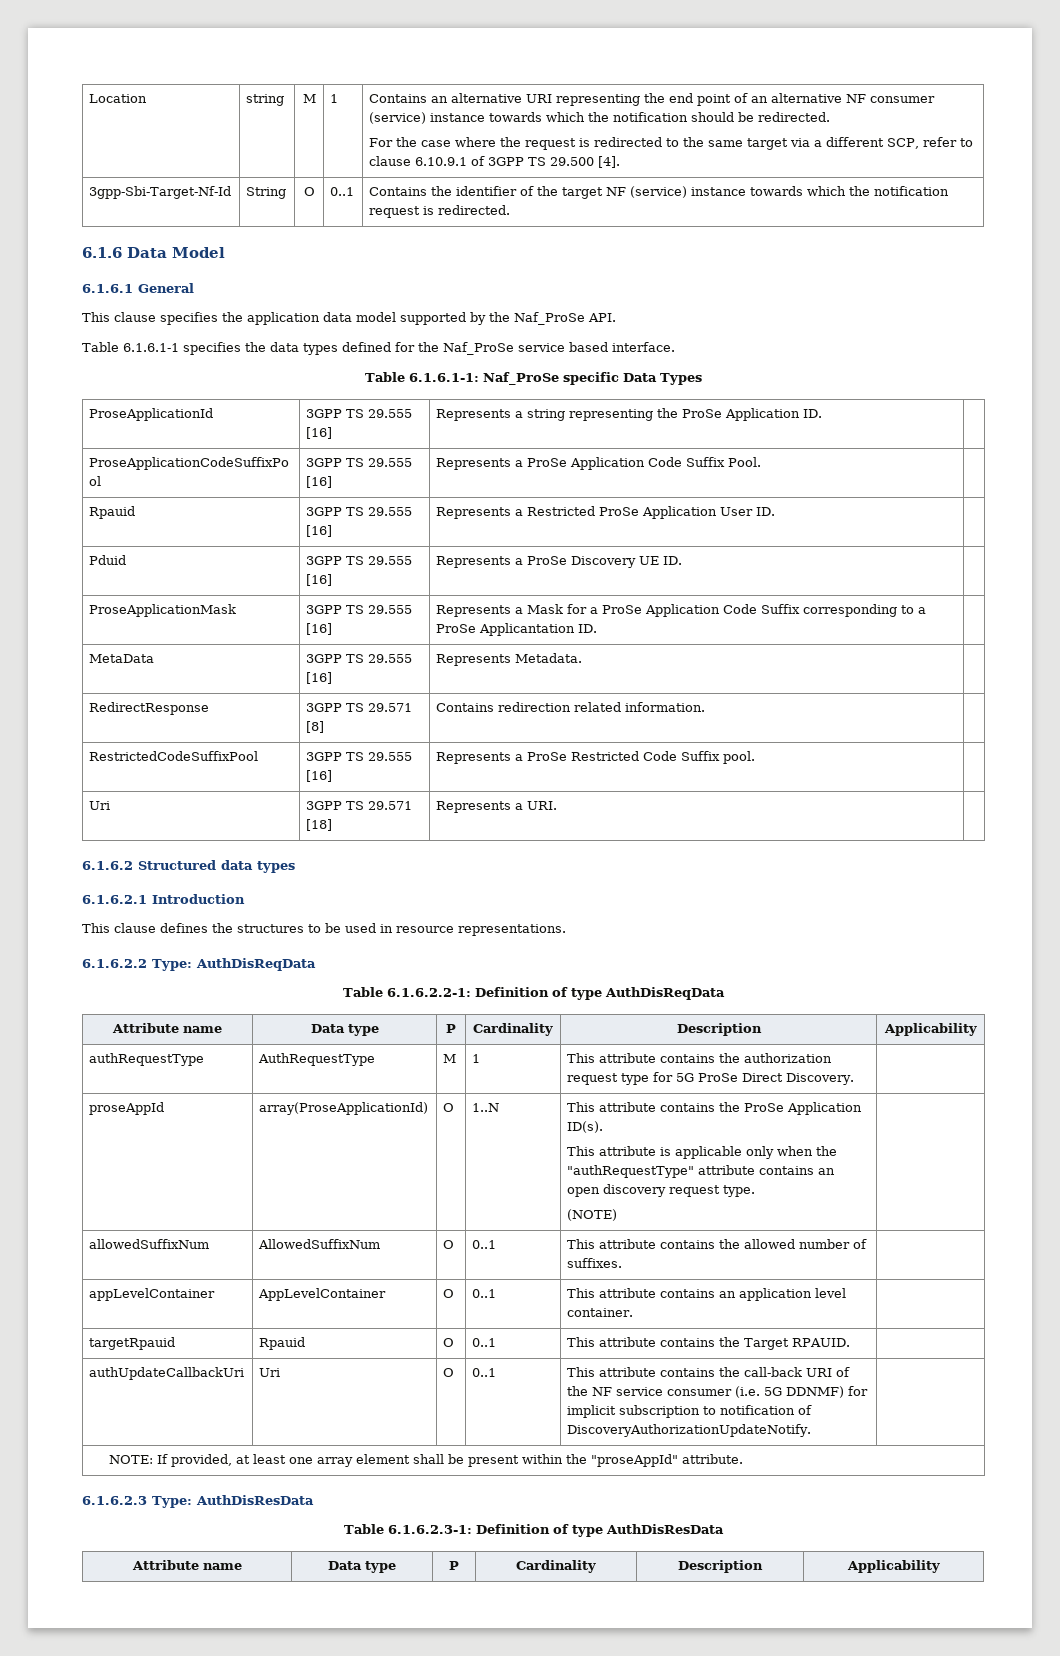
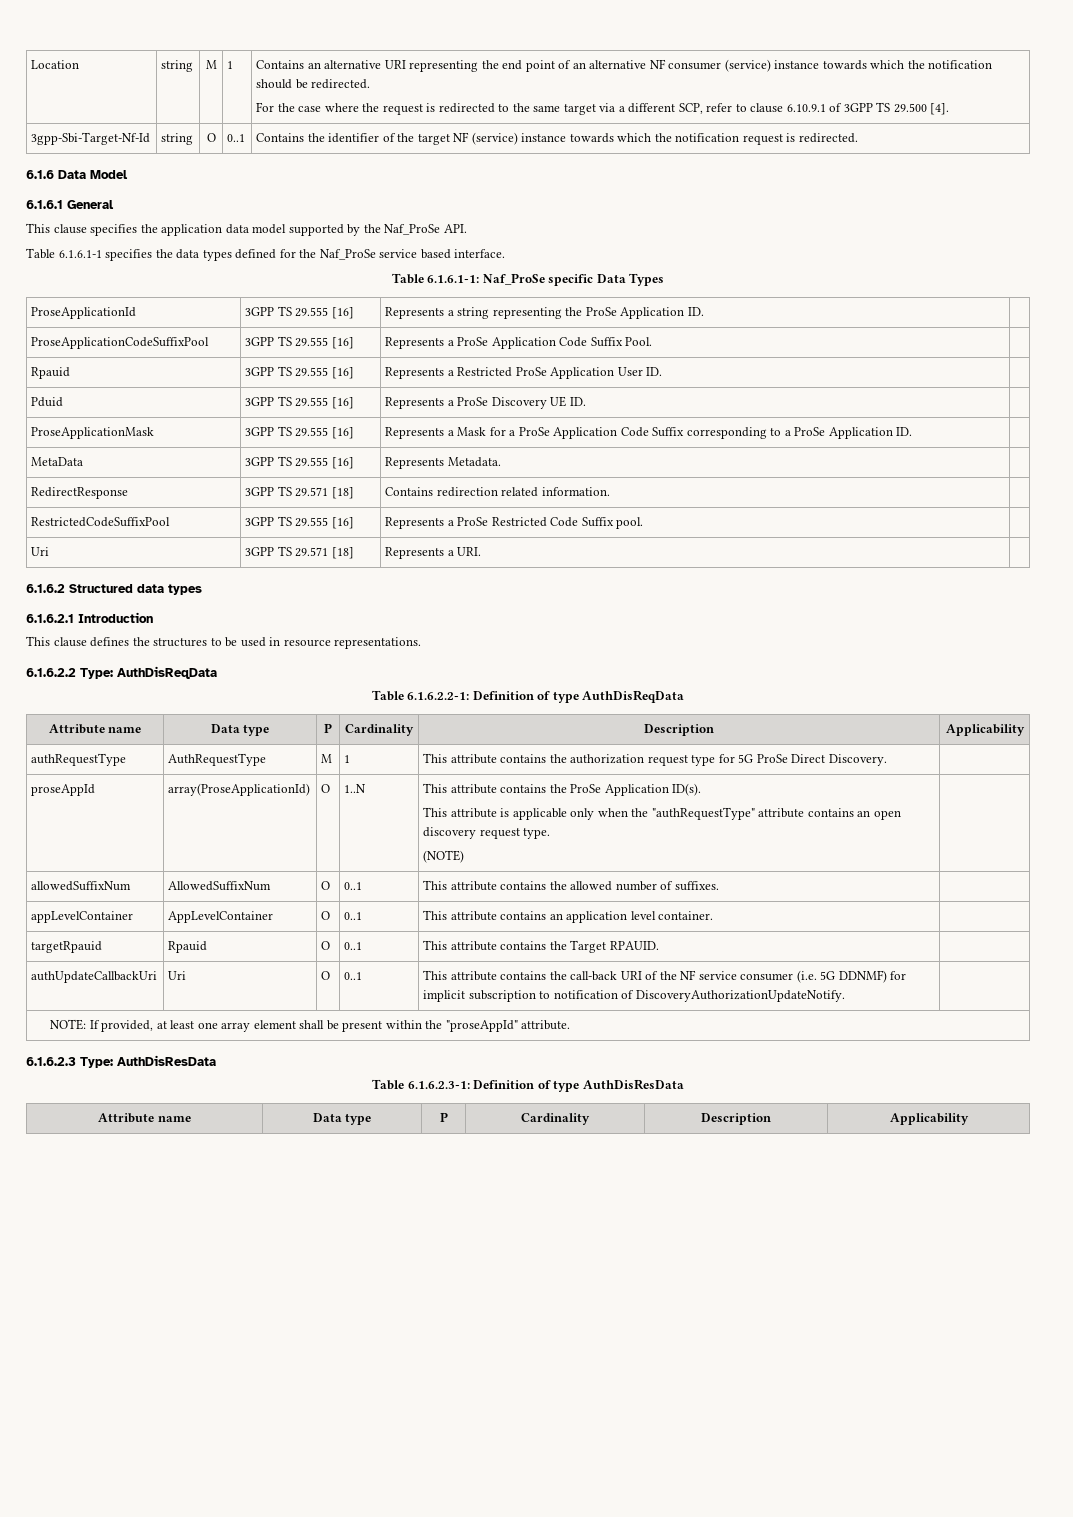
- 3gpp-Sbi-Target-Nf-Id | String | O | 0..1 | Contains the identifier of the target NF (service) instance towards which the notification request is redirected.
+ 3gpp-Sbi-Target-Nf-Id | string | O | 0..1 | Contains the identifier of the target NF (service) instance towards which the notification request is redirected.
- ProseApplicationMask | 3GPP TS 29.555 [16] | Represents a Mask for a ProSe Application Code Suffix corresponding to a ProSe Applicantation ID. |
+ ProseApplicationMask | 3GPP TS 29.555 [16] | Represents a Mask for a ProSe Application Code Suffix corresponding to a ProSe Application ID. |
- RedirectResponse | 3GPP TS 29.571 [8] | Contains redirection related information. |
+ RedirectResponse | 3GPP TS 29.571 [18] | Contains redirection related information. |

